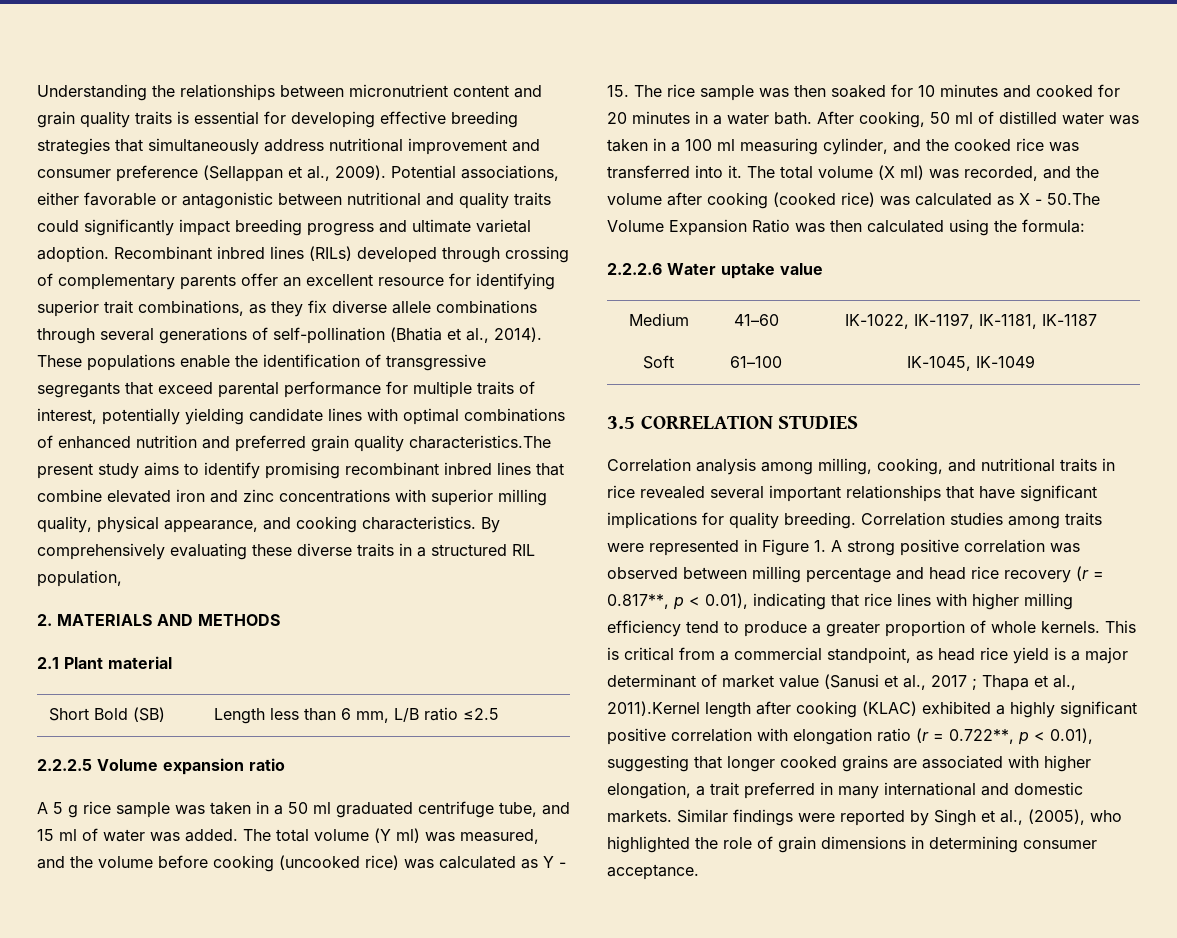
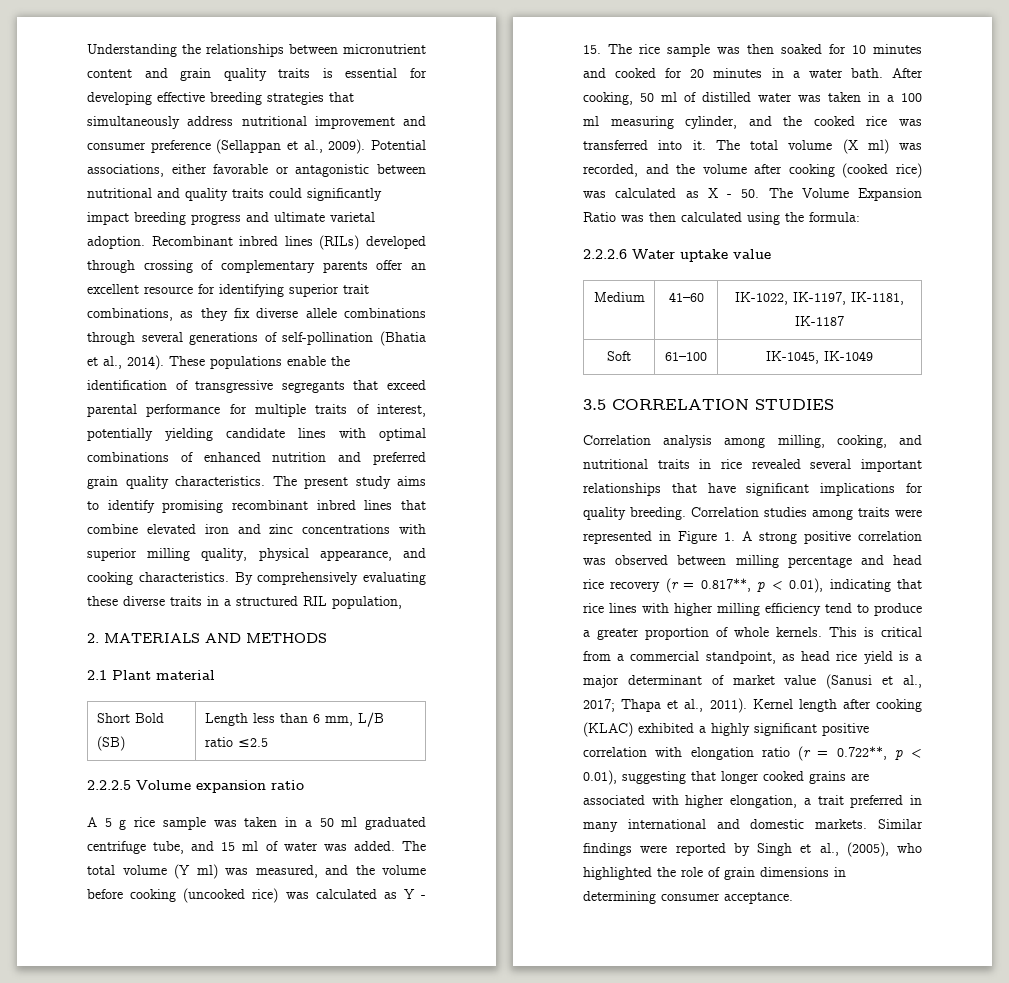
- These populations enable the identification of transgressive segregants that exceed parental performance for multiple traits of interest, potentially yielding candidate lines with optimal combinations of enhanced nutrition and preferred grain quality characteristics.The present study aims to identify promising recombinant inbred lines that combine elevated iron and zinc concentrations with superior milling quality, physical appearance, and cooking characteristics.
+ These populations enable the identification of transgressive segregants that exceed parental performance for multiple traits of interest, potentially yielding candidate lines with optimal combinations of enhanced nutrition and preferred grain quality characteristics. The present study aims to identify promising recombinant inbred lines that combine elevated iron and zinc concentrations with superior milling quality, physical appearance, and cooking characteristics.
- The total volume (X ml) was recorded, and the volume after cooking (cooked rice) was calculated as X - 50.The Volume Expansion Ratio was then calculated using the formula:
+ The total volume (X ml) was recorded, and the volume after cooking (cooked rice) was calculated as X - 50. The Volume Expansion Ratio was then calculated using the formula:
- This is critical from a commercial standpoint, as head rice yield is a major determinant of market value (Sanusi et al., 2017 ;
+ This is critical from a commercial standpoint, as head rice yield is a major determinant of market value (Sanusi et al., 2017;
- Thapa et al., 2011).Kernel length after cooking (KLAC) exhibited a highly significant positive correlation with elongation ratio (r = 0.722**, p < 0.01), suggesting that longer cooked grains are associated with higher elongation, a trait preferred in many international and domestic markets.
+ Thapa et al., 2011). Kernel length after cooking (KLAC) exhibited a highly significant positive correlation with elongation ratio (r = 0.722**, p < 0.01), suggesting that longer cooked grains are associated with higher elongation, a trait preferred in many international and domestic markets.

